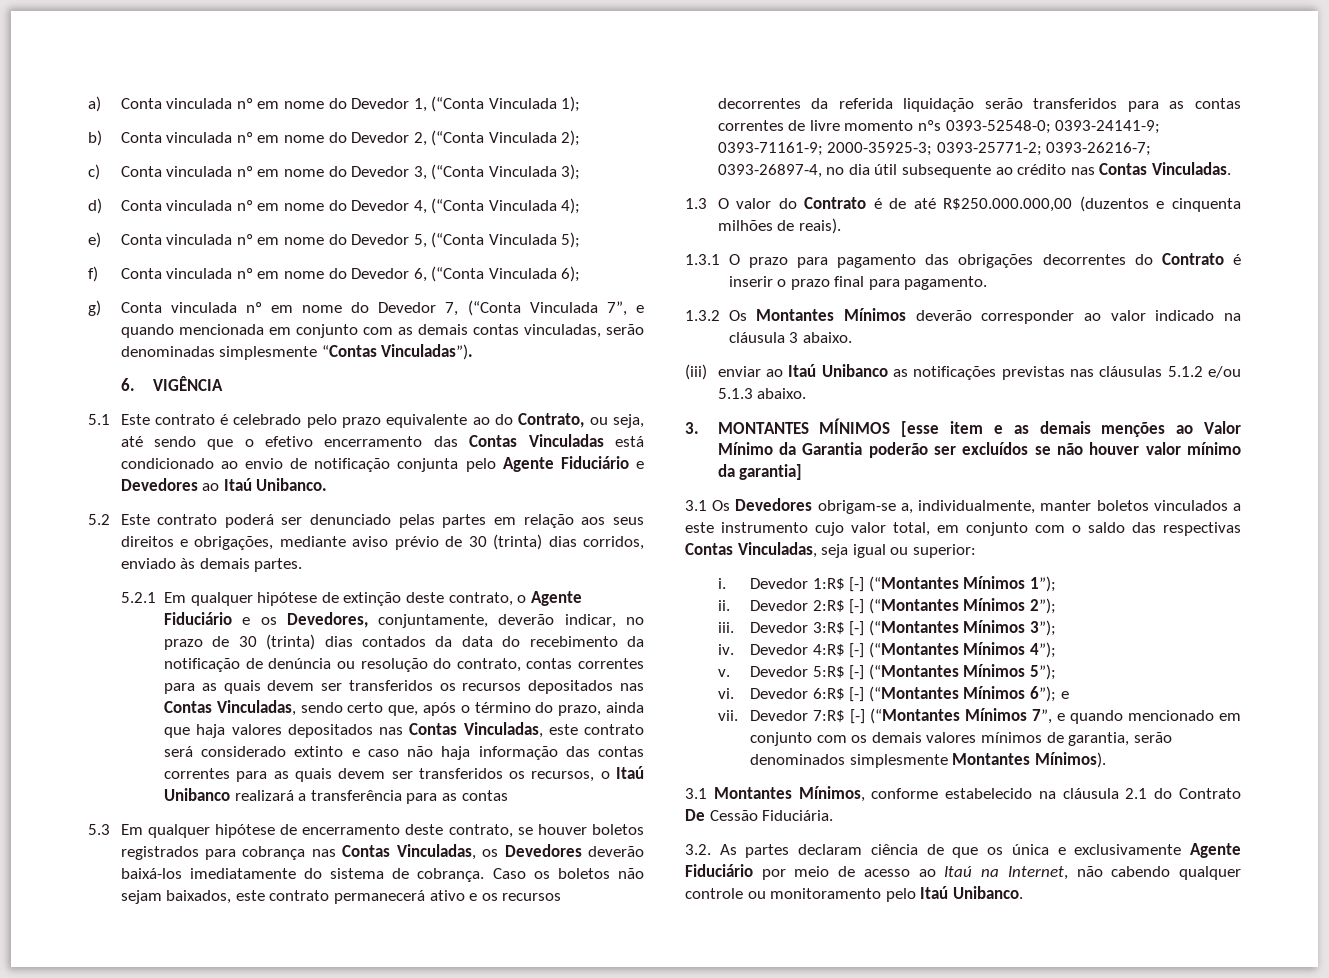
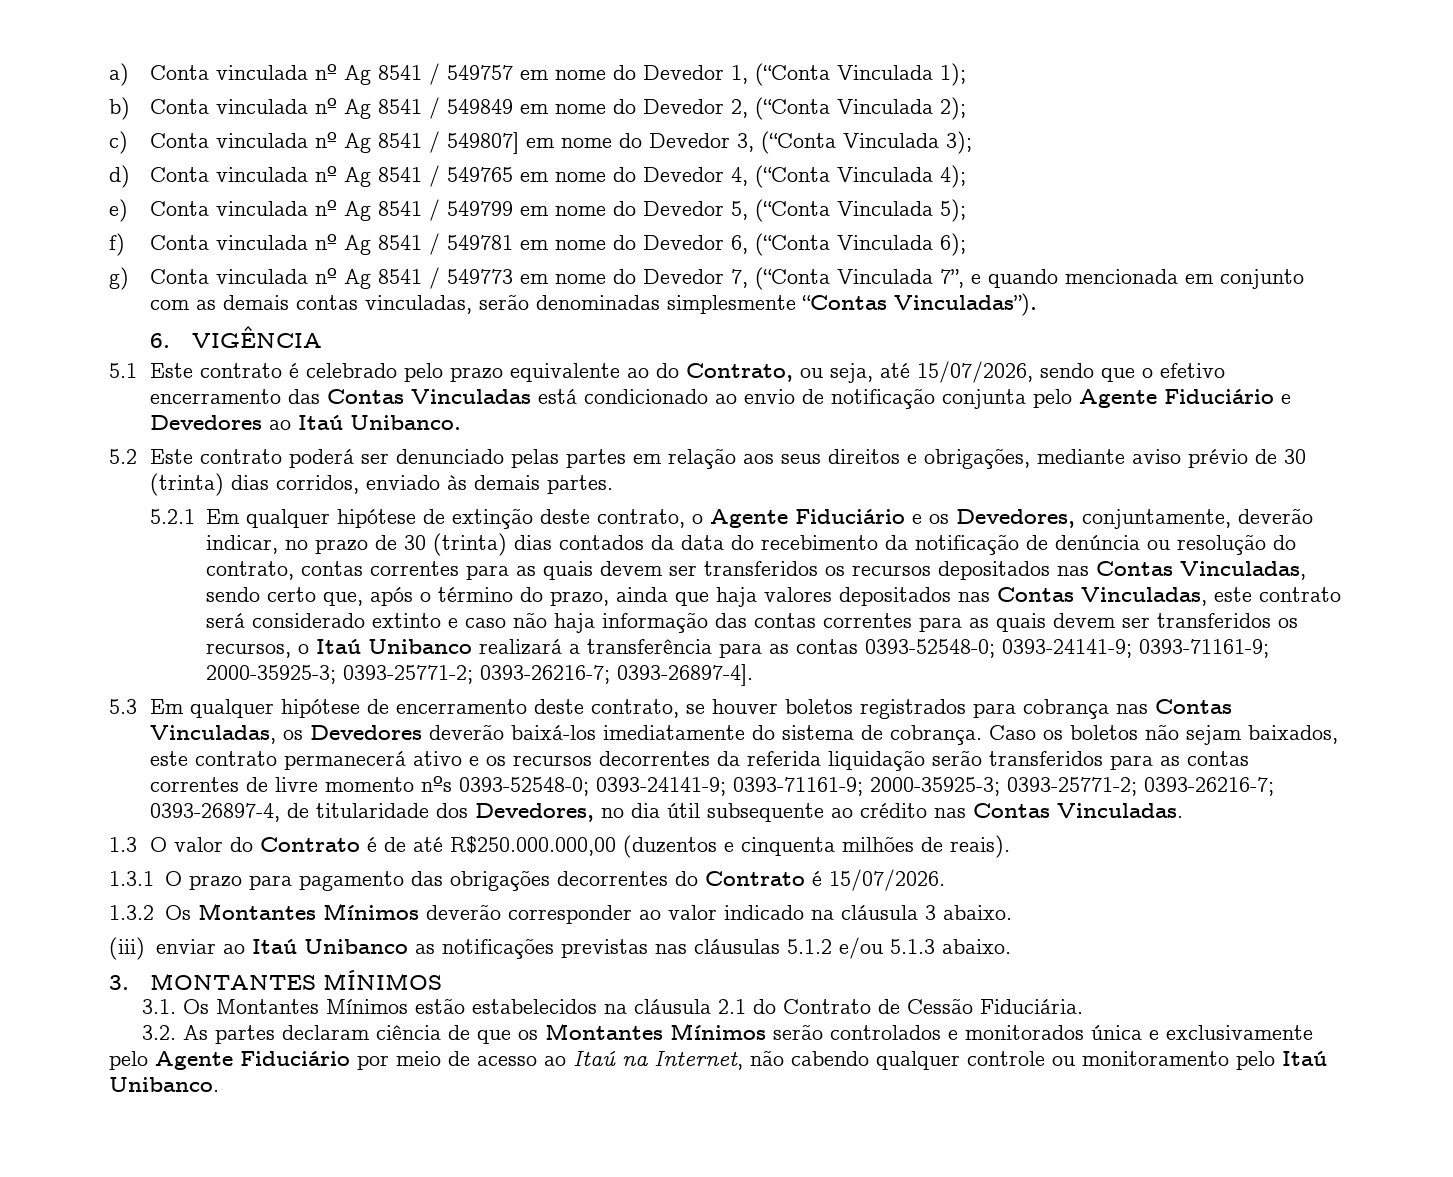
- a) Conta vinculada nº em nome do Devedor 1, (“Conta Vinculada 1);
+ a) Conta vinculada nº Ag 8541 / 549757 em nome do Devedor 1, (“Conta Vinculada 1);
- b) Conta vinculada nº em nome do Devedor 2, (“Conta Vinculada 2);
+ b) Conta vinculada nº Ag 8541 / 549849 em nome do Devedor 2, (“Conta Vinculada 2);
- c) Conta vinculada nº em nome do Devedor 3, (“Conta Vinculada 3);
+ c) Conta vinculada nº Ag 8541 / 549807] em nome do Devedor 3, (“Conta Vinculada 3);
- d) Conta vinculada nº em nome do Devedor 4, (“Conta Vinculada 4);
+ d) Conta vinculada nº Ag 8541 / 549765 em nome do Devedor 4, (“Conta Vinculada 4);
- e) Conta vinculada nº em nome do Devedor 5, (“Conta Vinculada 5);
+ e) Conta vinculada nº Ag 8541 / 549799 em nome do Devedor 5, (“Conta Vinculada 5);
- f) Conta vinculada nº em nome do Devedor 6, (“Conta Vinculada 6);
+ f) Conta vinculada nº Ag 8541 / 549781 em nome do Devedor 6, (“Conta Vinculada 6);
- g) Conta vinculada nº em nome do Devedor 7, (“Conta Vinculada 7”, e quando mencionada em conjunto com as demais contas vinculadas, serão denominadas simplesmente “Contas Vinculadas”).
+ g) Conta vinculada nº Ag 8541 / 549773 em nome do Devedor 7, (“Conta Vinculada 7”, e quando mencionada em conjunto com as demais contas vinculadas, serão denominadas simplesmente “Contas Vinculadas”).
- 5.1 Este contrato é celebrado pelo prazo equivalente ao do Contrato, ou seja, até sendo que o efetivo encerramento das Contas Vinculadas está condicionado ao envio de notificação conjunta pelo Agente Fiduciário e Devedores ao Itaú Unibanco.
+ 5.1 Este contrato é celebrado pelo prazo equivalente ao do Contrato, ou seja, até 15/07/2026, sendo que o efetivo encerramento das Contas Vinculadas está condicionado ao envio de notificação conjunta pelo Agente Fiduciário e Devedores ao Itaú Unibanco.
- 5.2.1 Em qualquer hipótese de extinção deste contrato, o Agente Fiduciário e os Devedores, conjuntamente, deverão indicar, no prazo de 30 (trinta) dias contados da data do recebimento da notificação de denúncia ou resolução do contrato, contas correntes para as quais devem ser transferidos os recursos depositados nas Contas Vinculadas, sendo certo que, após o término do prazo, ainda que haja valores depositados nas Contas Vinculadas, este contrato será considerado extinto e caso não haja informação das contas correntes para as quais devem ser transferidos os recursos, o Itaú Unibanco realizará a transferência para as contas
+ 5.2.1 Em qualquer hipótese de extinção deste contrato, o Agente Fiduciário e os Devedores, conjuntamente, deverão indicar, no prazo de 30 (trinta) dias contados da data do recebimento da notificação de denúncia ou resolução do contrato, contas correntes para as quais devem ser transferidos os recursos depositados nas Contas Vinculadas, sendo certo que, após o término do prazo, ainda que haja valores depositados nas Contas Vinculadas, este contrato será considerado extinto e caso não haja informação das contas correntes para as quais devem ser transferidos os recursos, o Itaú Unibanco realizará a transferência para as contas 0393-52548-0; 0393-24141-9; 0393-71161-9; 2000-35925-3; 0393-25771-2; 0393-26216-7; 0393-26897-4].
- Caso os boletos não sejam baixados, este contrato permanecerá ativo e os recursos decorrentes da referida liquidação serão transferidos para as contas correntes de livre momento nºs 0393-52548-0; 0393-24141-9; 0393-71161-9; 2000-35925-3; 0393-25771-2; 0393-26216-7; 0393-26897-4, no dia útil subsequente ao crédito nas Contas Vinculadas.
+ Caso os boletos não sejam baixados, este contrato permanecerá ativo e os recursos decorrentes da referida liquidação serão transferidos para as contas correntes de livre momento nºs 0393-52548-0; 0393-24141-9; 0393-71161-9; 2000-35925-3; 0393-25771-2; 0393-26216-7; 0393-26897-4, de titularidade dos Devedores, no dia útil subsequente ao crédito nas Contas Vinculadas.
- 1.3.1 O prazo para pagamento das obrigações decorrentes do Contrato é inserir o prazo final para pagamento.
+ 1.3.1 O prazo para pagamento das obrigações decorrentes do Contrato é 15/07/2026.
- 3. MONTANTES MÍNIMOS [esse item e as demais menções ao Valor Mínimo da Garantia poderão ser excluídos se não houver valor mínimo da garantia]
- 3.1 Os Devedores obrigam-se a, individualmente, manter boletos vinculados a este instrumento cujo valor total, em conjunto com o saldo das respectivas Contas Vinculadas, seja igual ou superior:
- i. Devedor 1:R$ [-] (“Montantes Mínimos 1”);
- ii. Devedor 2:R$ [-] (“Montantes Mínimos 2”);
- iii. Devedor 3:R$ [-] (“Montantes Mínimos 3”);
- iv. Devedor 4:R$ [-] (“Montantes Mínimos 4”);
- v. Devedor 5:R$ [-] (“Montantes Mínimos 5”);
- vi. Devedor 6:R$ [-] (“Montantes Mínimos 6”); e
- vii. Devedor 7:R$ [-] (“Montantes Mínimos 7”, e quando mencionado em conjunto com os demais valores mínimos de garantia, serão denominados simplesmente Montantes Mínimos).
- 3.1 Montantes Mínimos, conforme estabelecido na cláusula 2.1 do Contrato De Cessão Fiduciária.
+ 3. MONTANTES MÍNIMOS
+ 3.1. Os Montantes Mínimos estão estabelecidos na cláusula 2.1 do Contrato de Cessão Fiduciária.
- 3.2. As partes declaram ciência de que os única e exclusivamente Agente Fiduciário por meio de acesso ao Itaú na Internet, não cabendo qualquer controle ou monitoramento pelo Itaú Unibanco.
+ 3.2. As partes declaram ciência de que os Montantes Mínimos serão controlados e monitorados única e exclusivamente pelo Agente Fiduciário por meio de acesso ao Itaú na Internet, não cabendo qualquer controle ou monitoramento pelo Itaú Unibanco.

